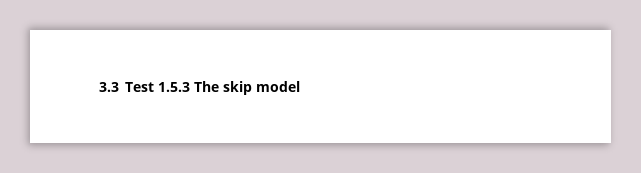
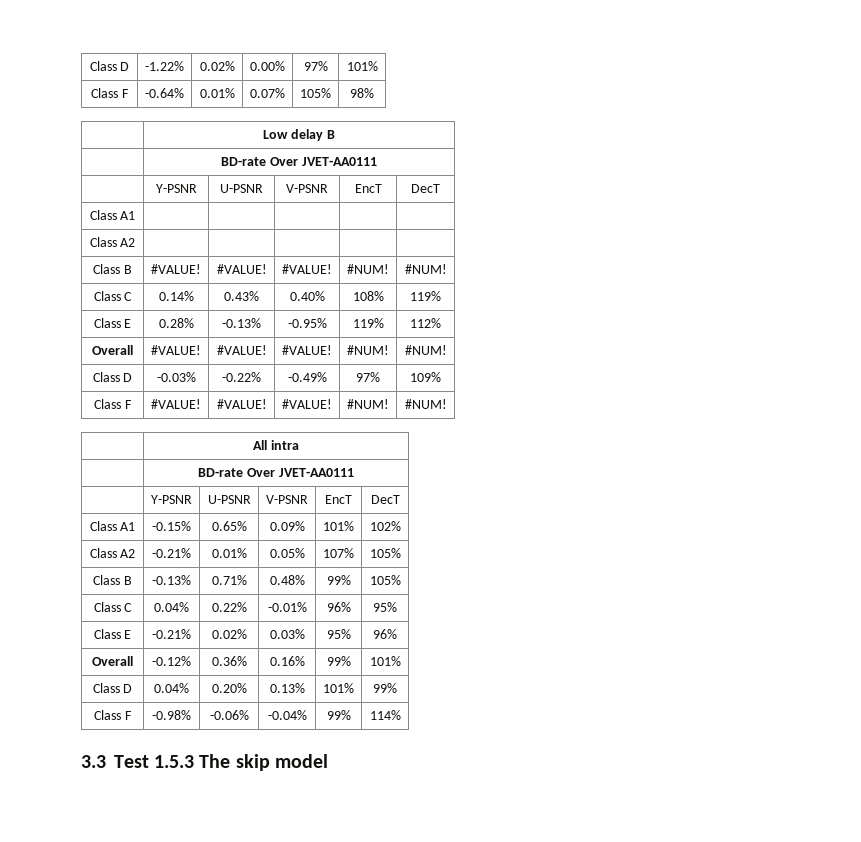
+ Class D | -1.22% | 0.02% | 0.00% | 97% | 101%
+ Class F | -0.64% | 0.01% | 0.07% | 105% | 98%
+ | Low delay B
+ | BD-rate Over JVET-AA0111
+ | Y-PSNR | U-PSNR | V-PSNR | EncT | DecT
+ Class A1 | | | | |
+ Class A2 | | | | |
+ Class B | #VALUE! | #VALUE! | #VALUE! | #NUM! | #NUM!
+ Class C | 0.14% | 0.43% | 0.40% | 108% | 119%
+ Class E | 0.28% | -0.13% | -0.95% | 119% | 112%
+ Overall | #VALUE! | #VALUE! | #VALUE! | #NUM! | #NUM!
+ Class D | -0.03% | -0.22% | -0.49% | 97% | 109%
+ Class F | #VALUE! | #VALUE! | #VALUE! | #NUM! | #NUM!
+ | All intra
+ | BD-rate Over JVET-AA0111
+ | Y-PSNR | U-PSNR | V-PSNR | EncT | DecT
+ Class A1 | -0.15% | 0.65% | 0.09% | 101% | 102%
+ Class A2 | -0.21% | 0.01% | 0.05% | 107% | 105%
+ Class B | -0.13% | 0.71% | 0.48% | 99% | 105%
+ Class C | 0.04% | 0.22% | -0.01% | 96% | 95%
+ Class E | -0.21% | 0.02% | 0.03% | 95% | 96%
+ Overall | -0.12% | 0.36% | 0.16% | 99% | 101%
+ Class D | 0.04% | 0.20% | 0.13% | 101% | 99%
+ Class F | -0.98% | -0.06% | -0.04% | 99% | 114%

